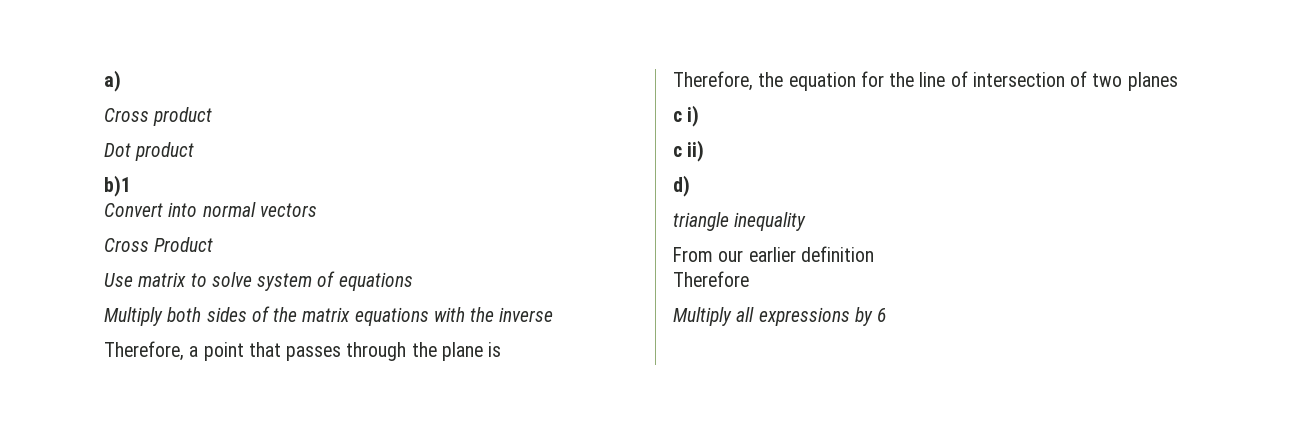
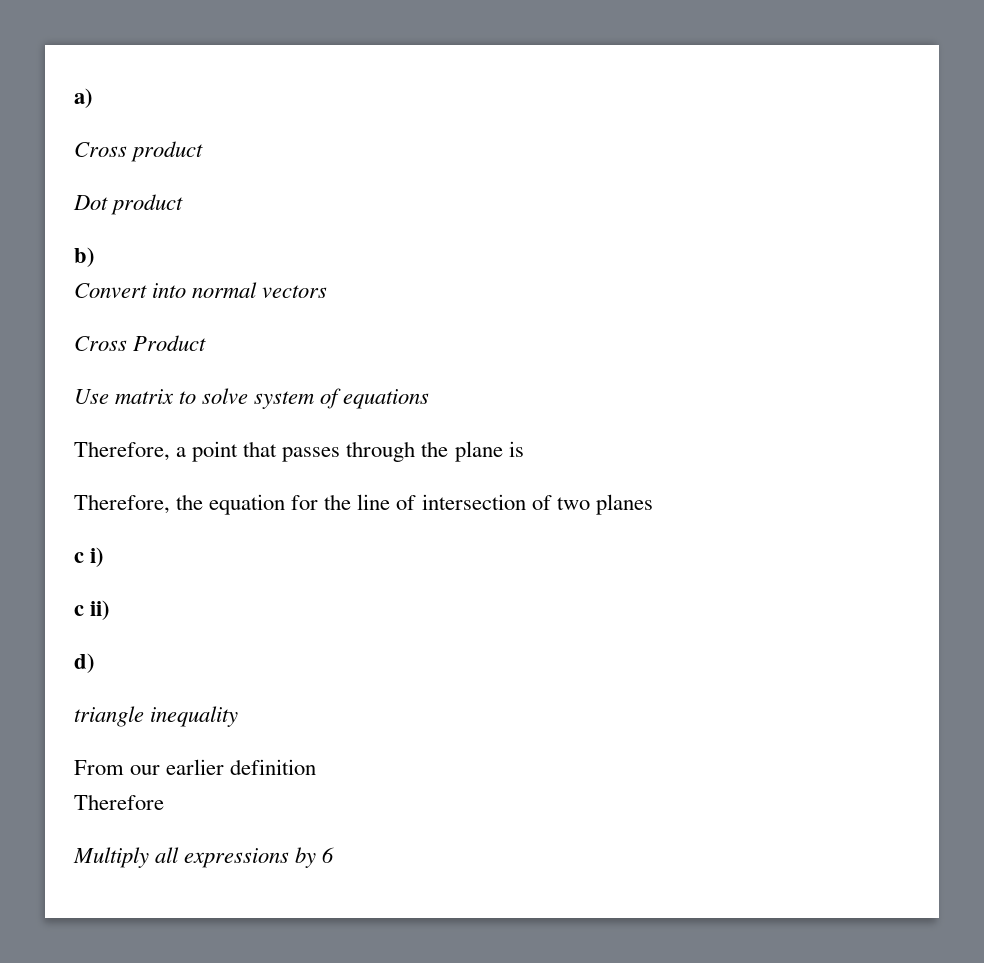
- b)1
+ b)
- Multiply both sides of the matrix equations with the inverse

